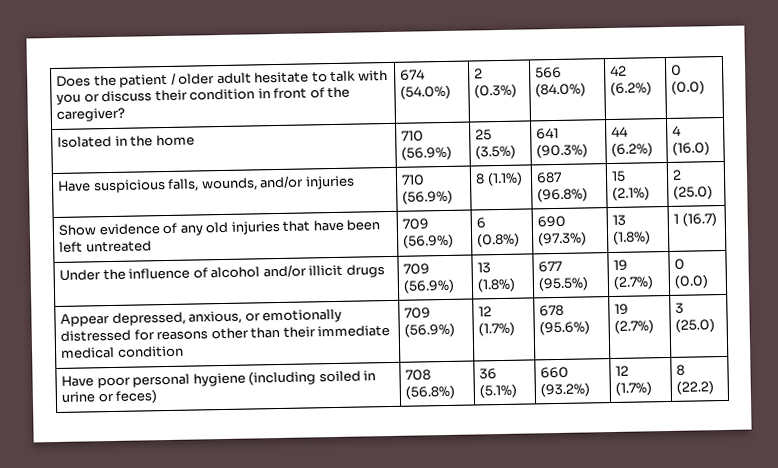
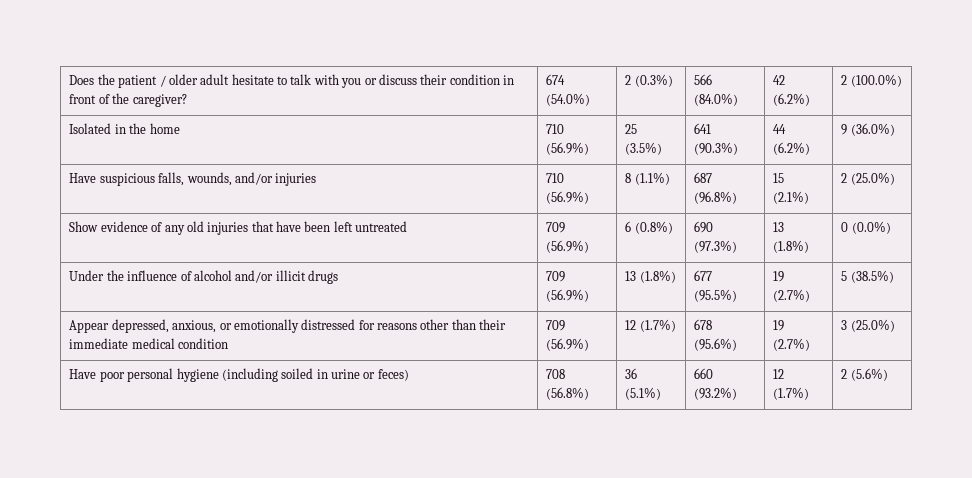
- Does the patient / older adult hesitate to talk with you or discuss their condition in front of the caregiver? | 674 (54.0%) | 2 (0.3%) | 566 (84.0%) | 42 (6.2%) | 0 (0.0)
+ Does the patient / older adult hesitate to talk with you or discuss their condition in front of the caregiver? | 674 (54.0%) | 2 (0.3%) | 566 (84.0%) | 42 (6.2%) | 2 (100.0%)
- Isolated in the home | 710 (56.9%) | 25 (3.5%) | 641 (90.3%) | 44 (6.2%) | 4 (16.0)
+ Isolated in the home | 710 (56.9%) | 25 (3.5%) | 641 (90.3%) | 44 (6.2%) | 9 (36.0%)
- Have suspicious falls, wounds, and/or injuries | 710 (56.9%) | 8 (1.1%) | 687 (96.8%) | 15 (2.1%) | 2 (25.0)
+ Have suspicious falls, wounds, and/or injuries | 710 (56.9%) | 8 (1.1%) | 687 (96.8%) | 15 (2.1%) | 2 (25.0%)
- Show evidence of any old injuries that have been left untreated | 709 (56.9%) | 6 (0.8%) | 690 (97.3%) | 13 (1.8%) | 1 (16.7)
+ Show evidence of any old injuries that have been left untreated | 709 (56.9%) | 6 (0.8%) | 690 (97.3%) | 13 (1.8%) | 0 (0.0%)
- Under the influence of alcohol and/or illicit drugs | 709 (56.9%) | 13 (1.8%) | 677 (95.5%) | 19 (2.7%) | 0 (0.0)
+ Under the influence of alcohol and/or illicit drugs | 709 (56.9%) | 13 (1.8%) | 677 (95.5%) | 19 (2.7%) | 5 (38.5%)
- Appear depressed, anxious, or emotionally distressed for reasons other than their immediate medical condition | 709 (56.9%) | 12 (1.7%) | 678 (95.6%) | 19 (2.7%) | 3 (25.0)
+ Appear depressed, anxious, or emotionally distressed for reasons other than their immediate medical condition | 709 (56.9%) | 12 (1.7%) | 678 (95.6%) | 19 (2.7%) | 3 (25.0%)
- Have poor personal hygiene (including soiled in urine or feces) | 708 (56.8%) | 36 (5.1%) | 660 (93.2%) | 12 (1.7%) | 8 (22.2)
+ Have poor personal hygiene (including soiled in urine or feces) | 708 (56.8%) | 36 (5.1%) | 660 (93.2%) | 12 (1.7%) | 2 (5.6%)

